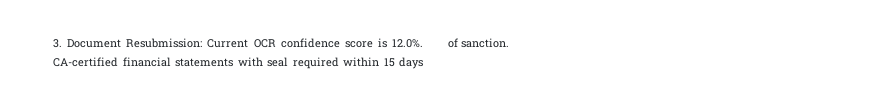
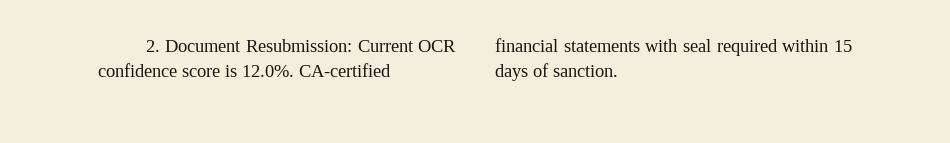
- 3. Document Resubmission: Current OCR confidence score is 12.0%. CA-certified financial statements with seal required within 15 days of sanction.
+ 2. Document Resubmission: Current OCR confidence score is 12.0%. CA-certified financial statements with seal required within 15 days of sanction.

